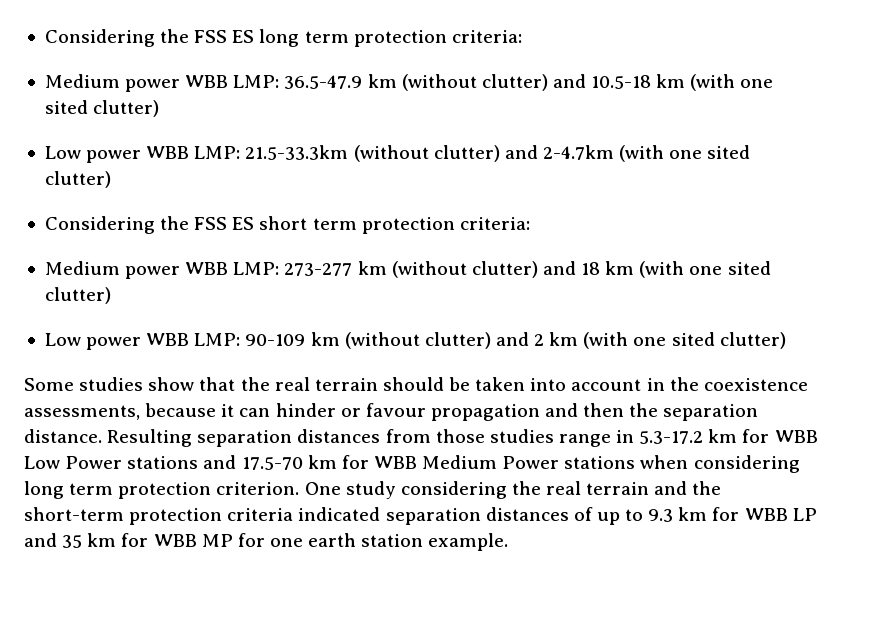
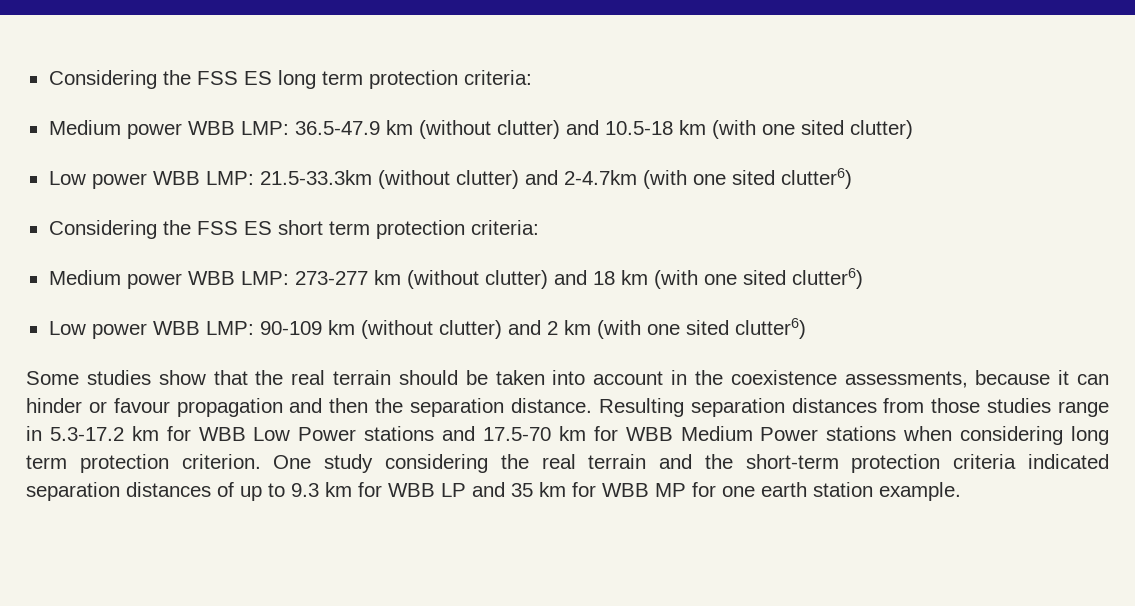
- Low power WBB LMP: 21.5-33.3km (without clutter) and 2-4.7km (with one sited clutter)
+ Low power WBB LMP: 21.5-33.3km (without clutter) and 2-4.7km (with one sited clutter6)
- Medium power WBB LMP: 273-277 km (without clutter) and 18 km (with one sited clutter)
+ Medium power WBB LMP: 273-277 km (without clutter) and 18 km (with one sited clutter6)
- Low power WBB LMP: 90-109 km (without clutter) and 2 km (with one sited clutter)
+ Low power WBB LMP: 90-109 km (without clutter) and 2 km (with one sited clutter6)

